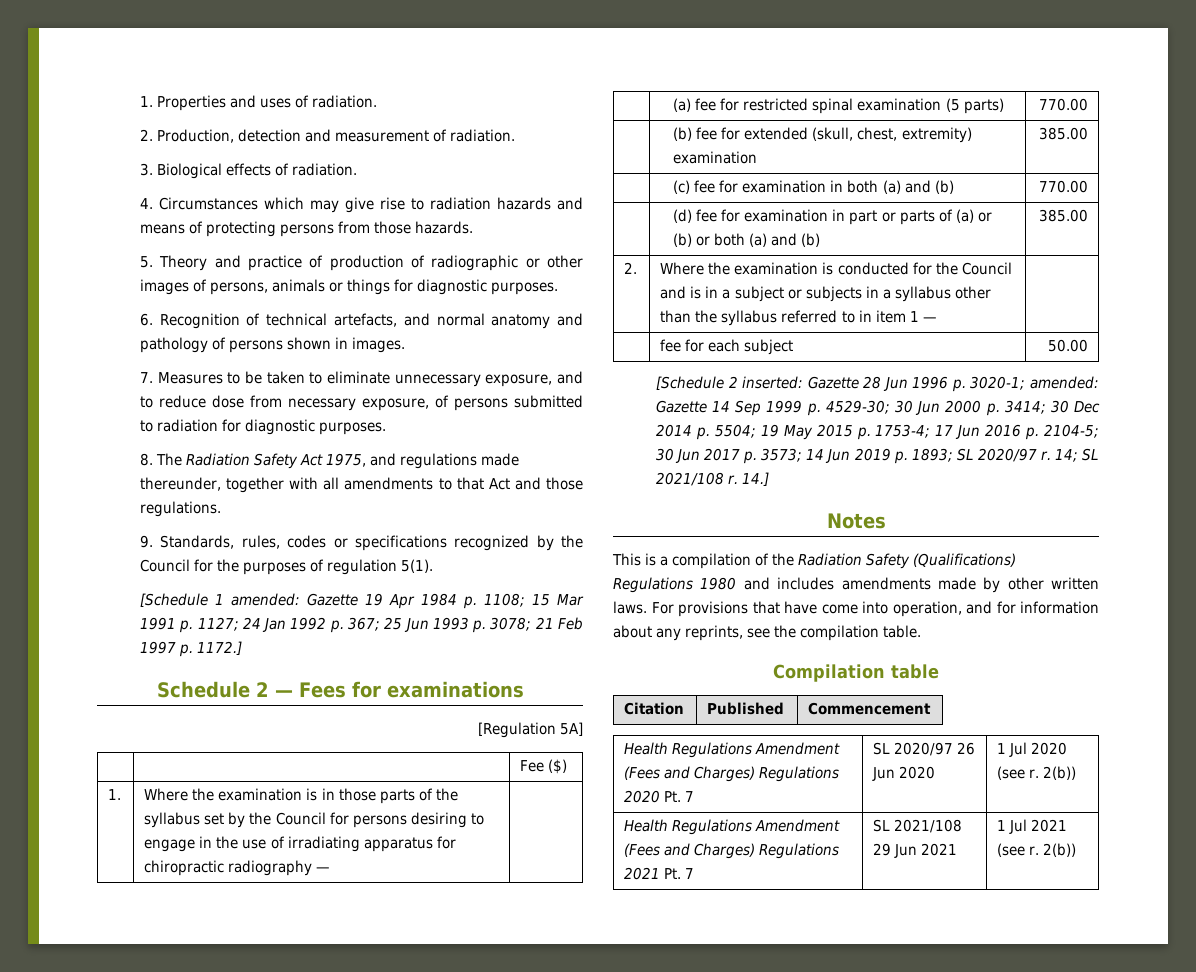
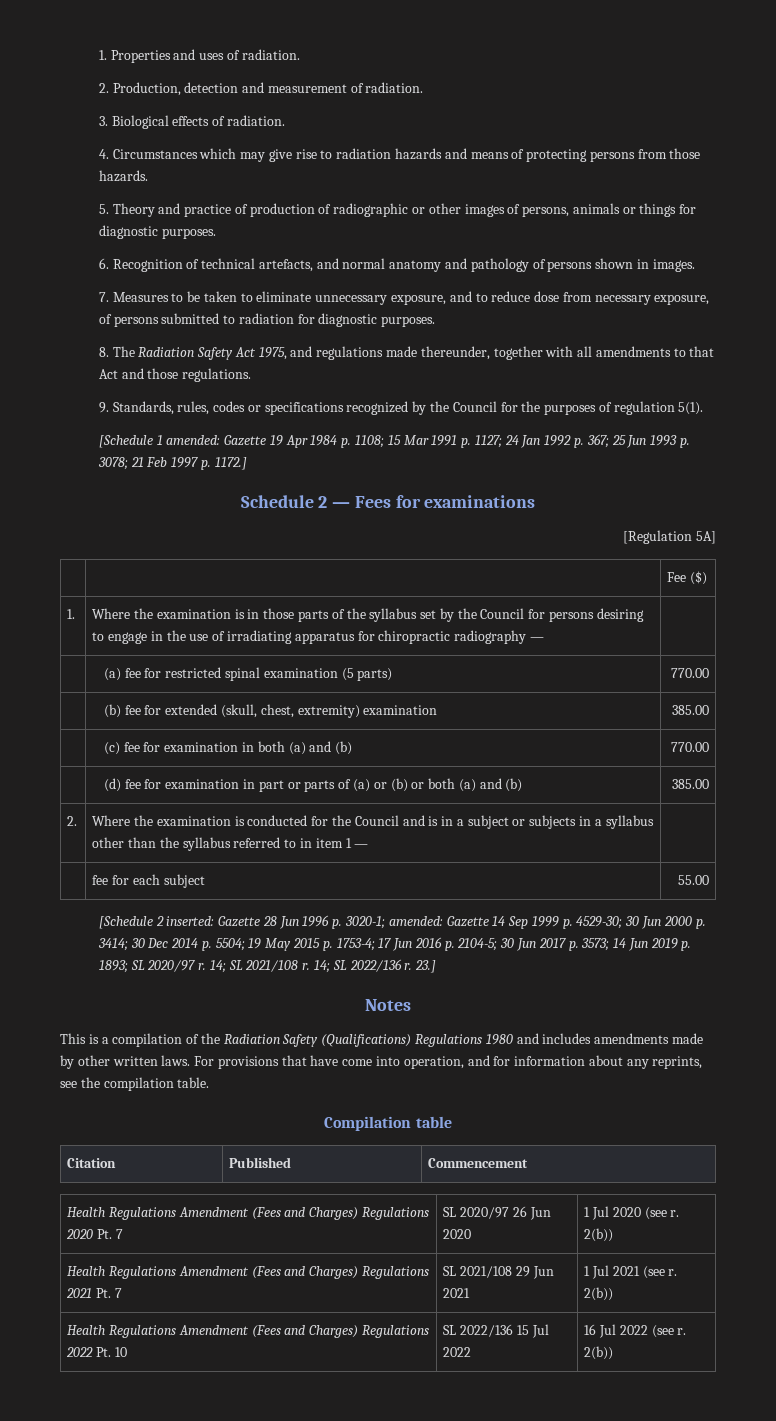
- | fee for each subject | 50.00
+ | fee for each subject | 55.00
- 14.]
+ 14; SL 2022/136 r. 23.]
+ Health Regulations Amendment (Fees and Charges) Regulations 2022 Pt. 10 | SL 2022/136 15 Jul 2022 | 16 Jul 2022 (see r. 2(b))

